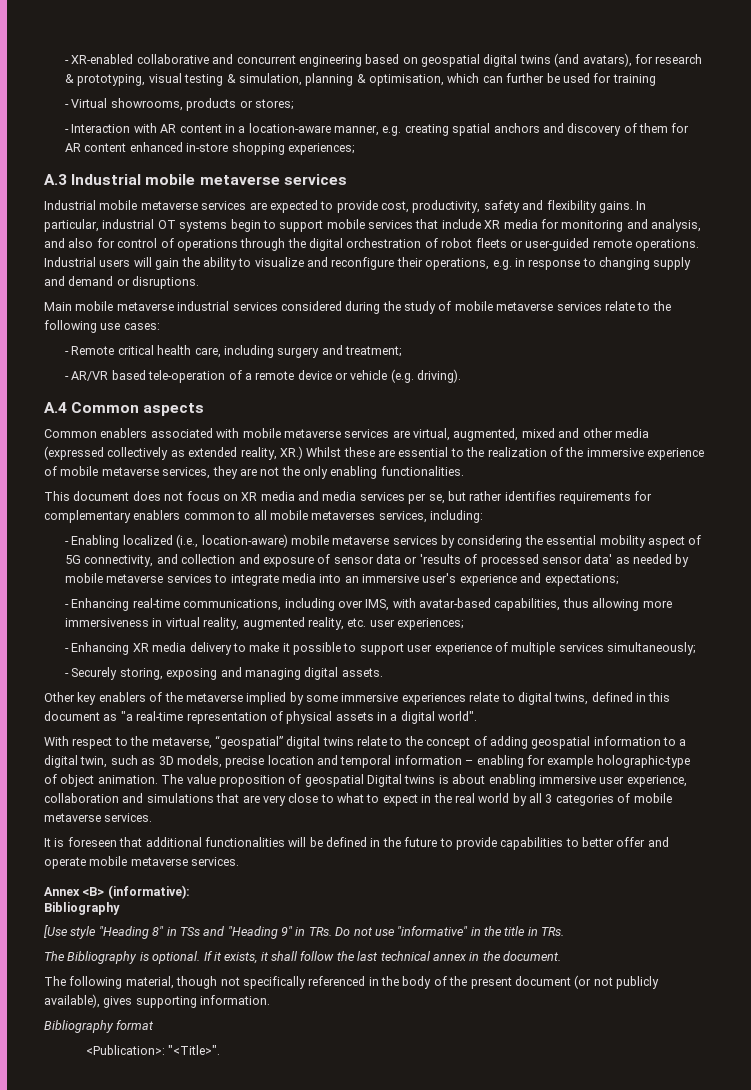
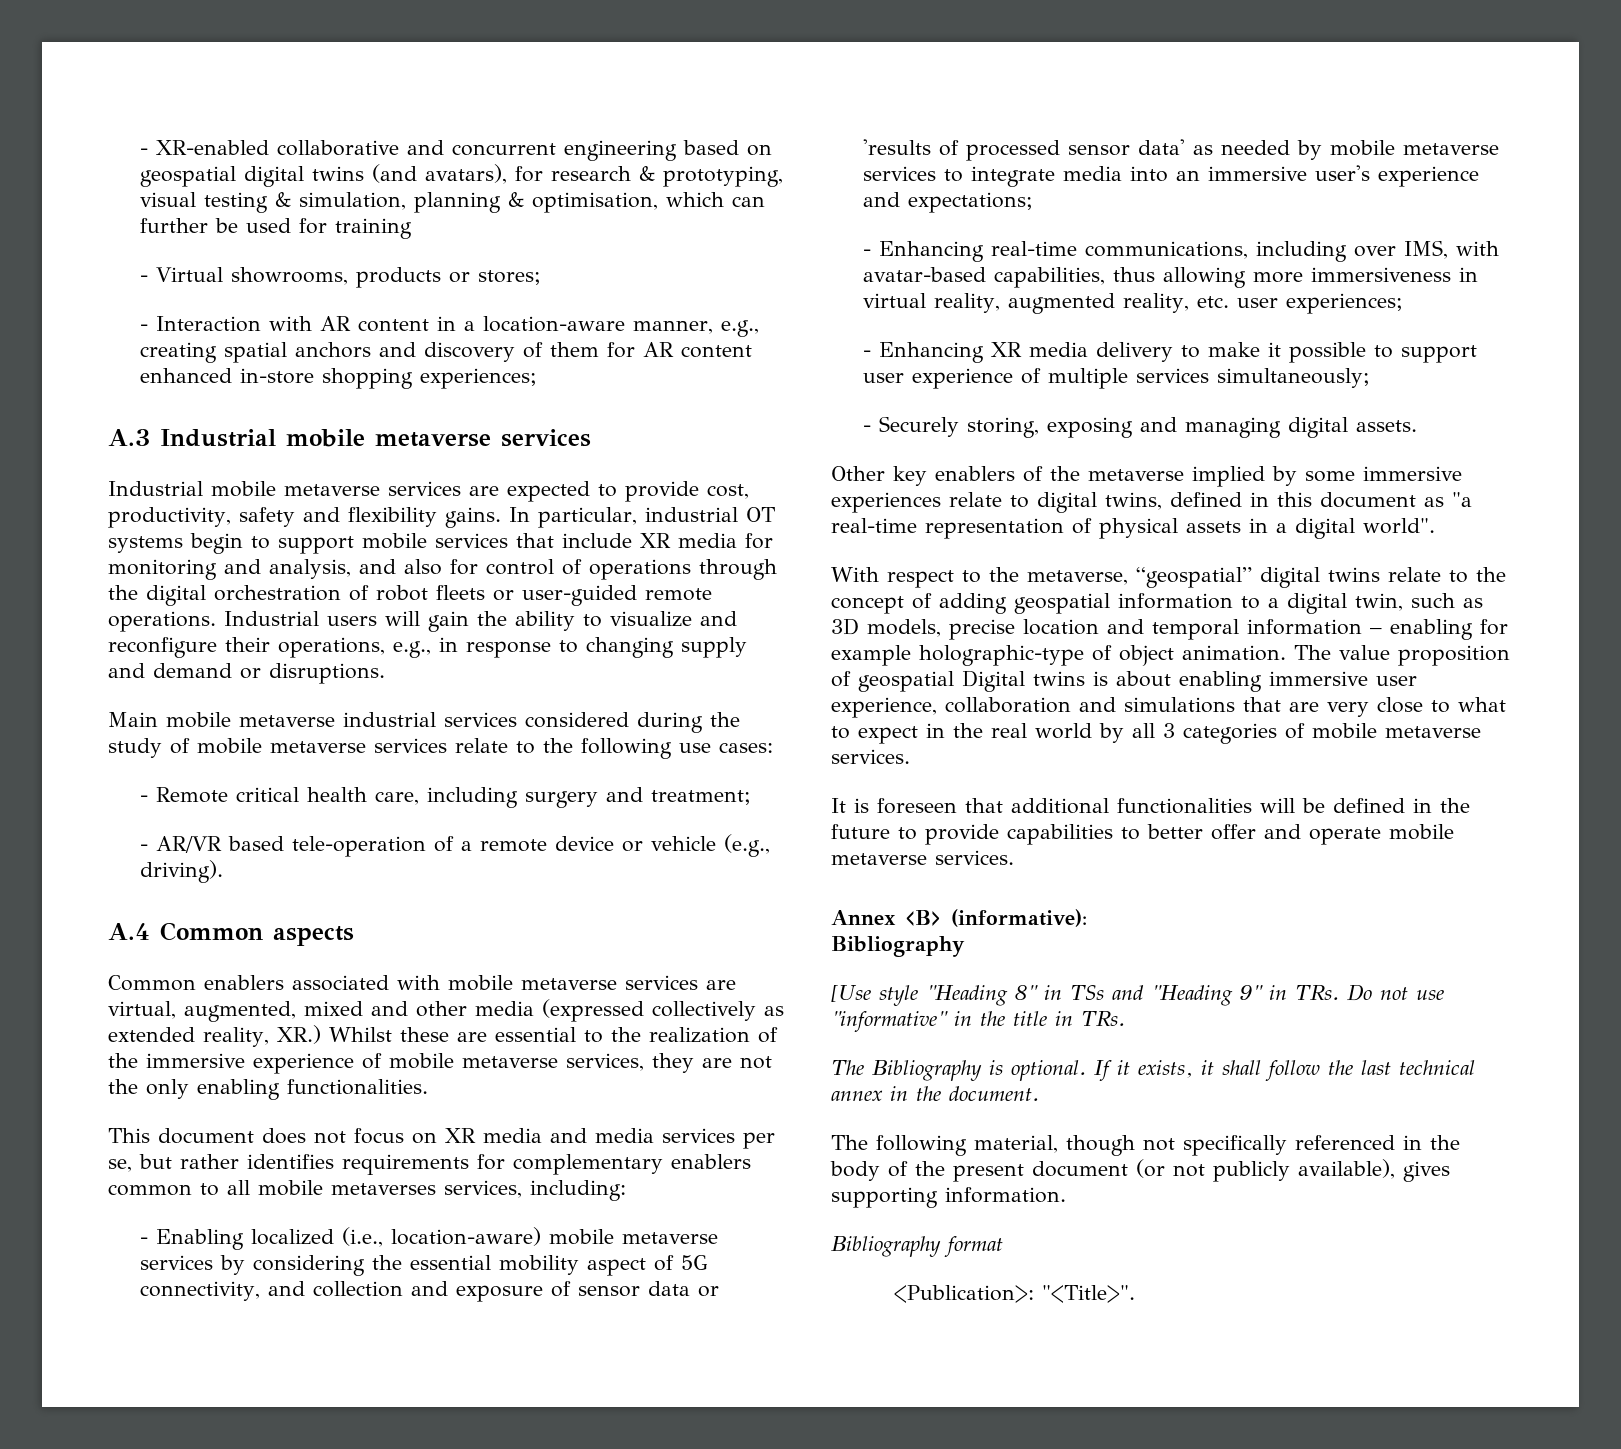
- - Interaction with AR content in a location-aware manner, e.g. creating spatial anchors and discovery of them for AR content enhanced in-store shopping experiences;
+ - Interaction with AR content in a location-aware manner, e.g., creating spatial anchors and discovery of them for AR content enhanced in-store shopping experiences;
- Industrial users will gain the ability to visualize and reconfigure their operations, e.g. in response to changing supply and demand or disruptions.
+ Industrial users will gain the ability to visualize and reconfigure their operations, e.g., in response to changing supply and demand or disruptions.
- - AR/VR based tele-operation of a remote device or vehicle (e.g. driving).
+ - AR/VR based tele-operation of a remote device or vehicle (e.g., driving).

